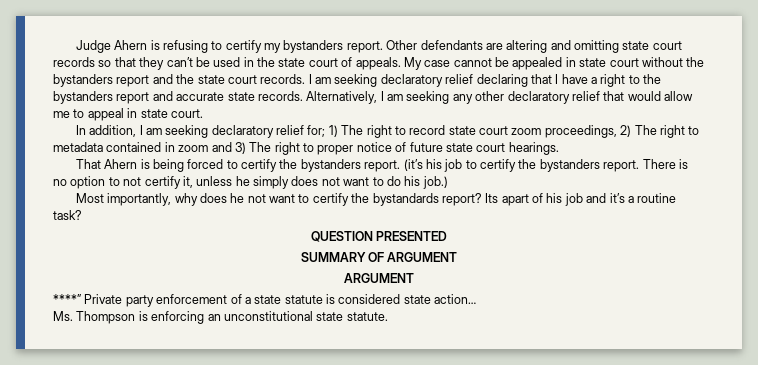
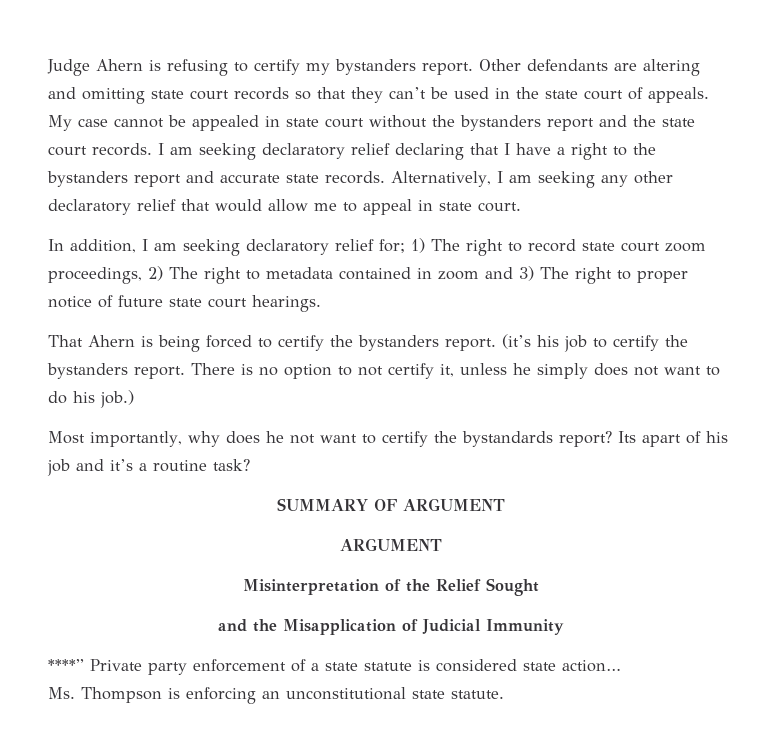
- QUESTION PRESENTED
+ Misinterpretation of the Relief Sought
+ and the Misapplication of Judicial Immunity

